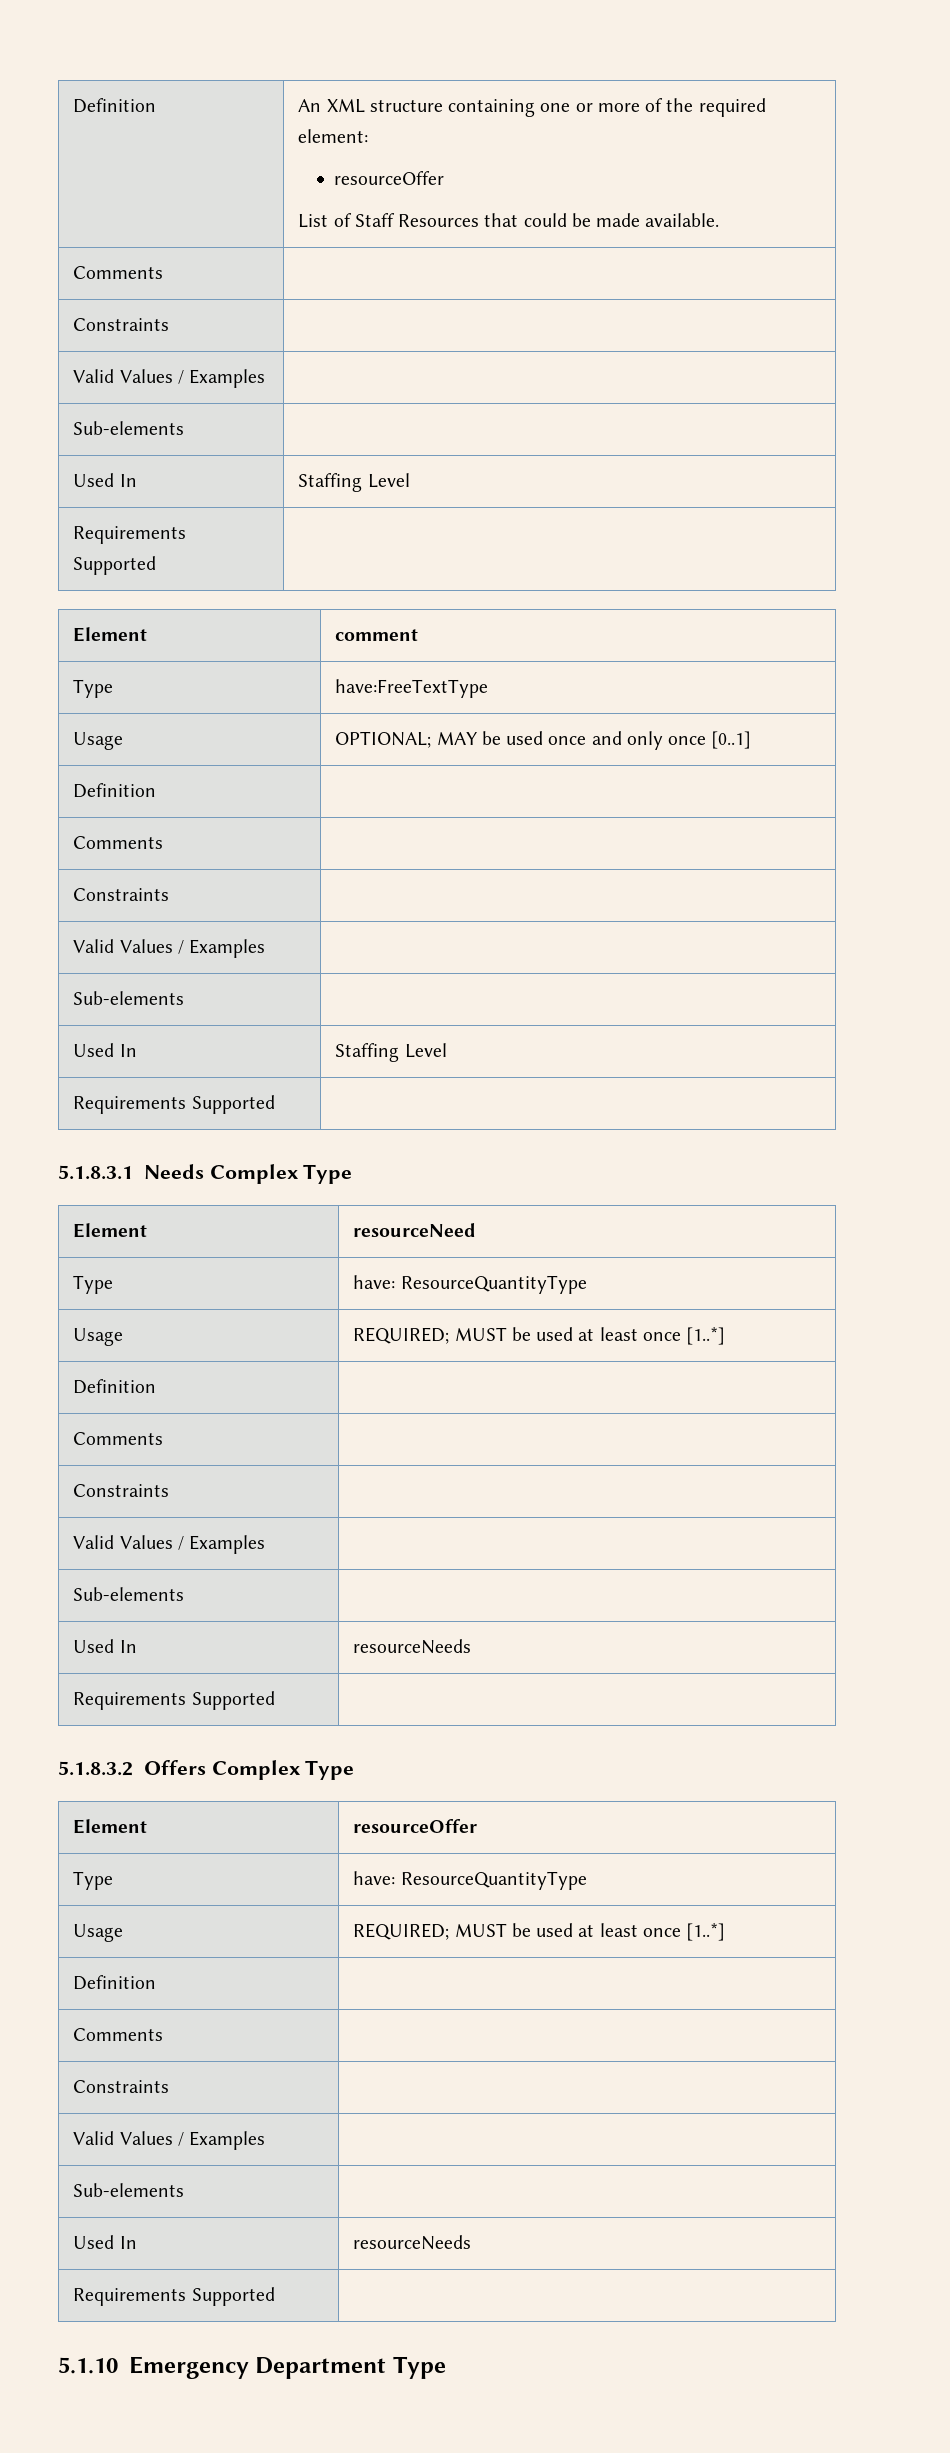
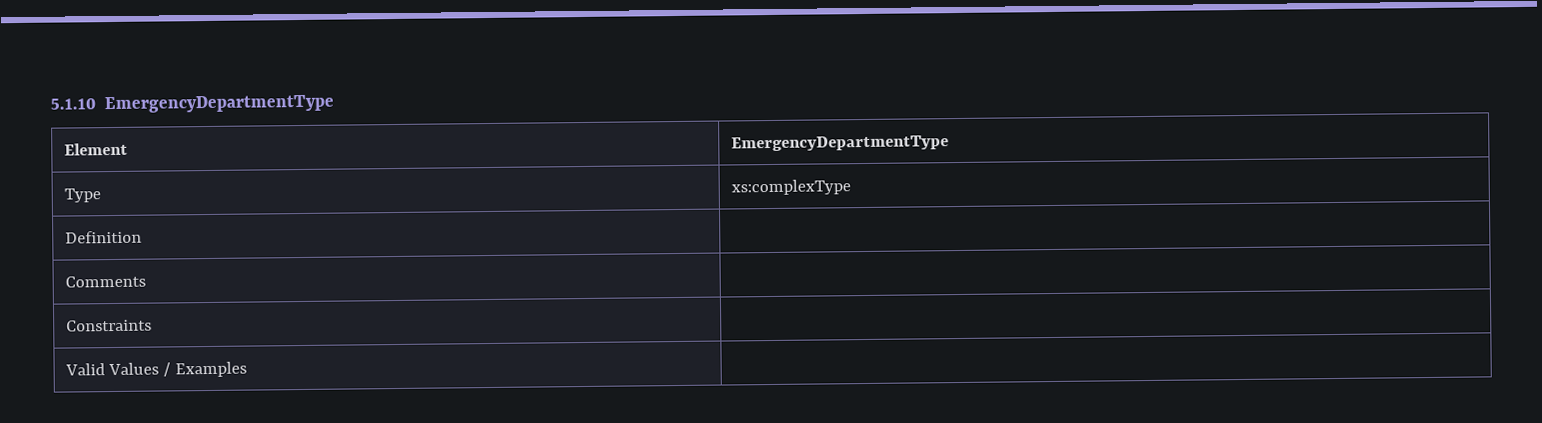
- Definition | An XML structure containing one or more of the required element:
- resourceOffer
- List of Staff Resources that could be made available.
- Comments |
- Constraints |
- Valid Values / Examples |
- Sub-elements |
- Used In | Staffing Level
- Requirements Supported |
- Element | comment
- Type | have:FreeTextType
- Usage | OPTIONAL; MAY be used once and only once [0..1]
+ 5.1.10 EmergencyDepartmentType
+ Element | EmergencyDepartmentType
+ Type | xs:complexType
  Definition |
  Comments |
  Constraints |
  Valid Values / Examples |
- Sub-elements |
- Used In | Staffing Level
- Requirements Supported |
- 5.1.8.3.1 Needs Complex Type
- Element | resourceNeed
- Type | have: ResourceQuantityType
- Usage | REQUIRED; MUST be used at least once [1..*]
- Definition |
- Comments |
- Constraints |
- Valid Values / Examples |
- Sub-elements |
- Used In | resourceNeeds
- Requirements Supported |
- 5.1.8.3.2 Offers Complex Type
- Element | resourceOffer
- Type | have: ResourceQuantityType
- Usage | REQUIRED; MUST be used at least once [1..*]
- Definition |
- Comments |
- Constraints |
- Valid Values / Examples |
- Sub-elements |
- Used In | resourceNeeds
- Requirements Supported |
- 5.1.10 Emergency Department Type

